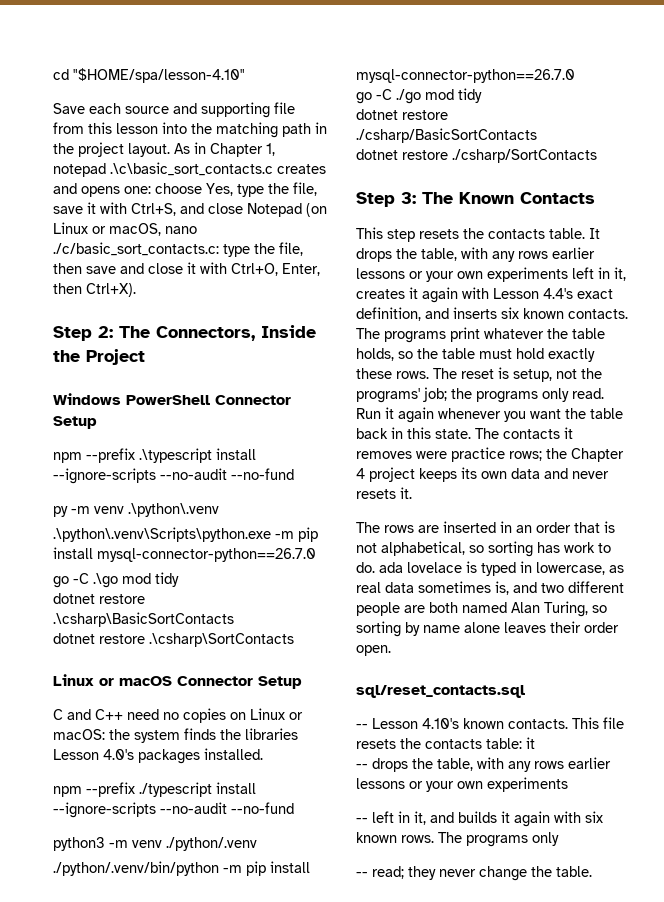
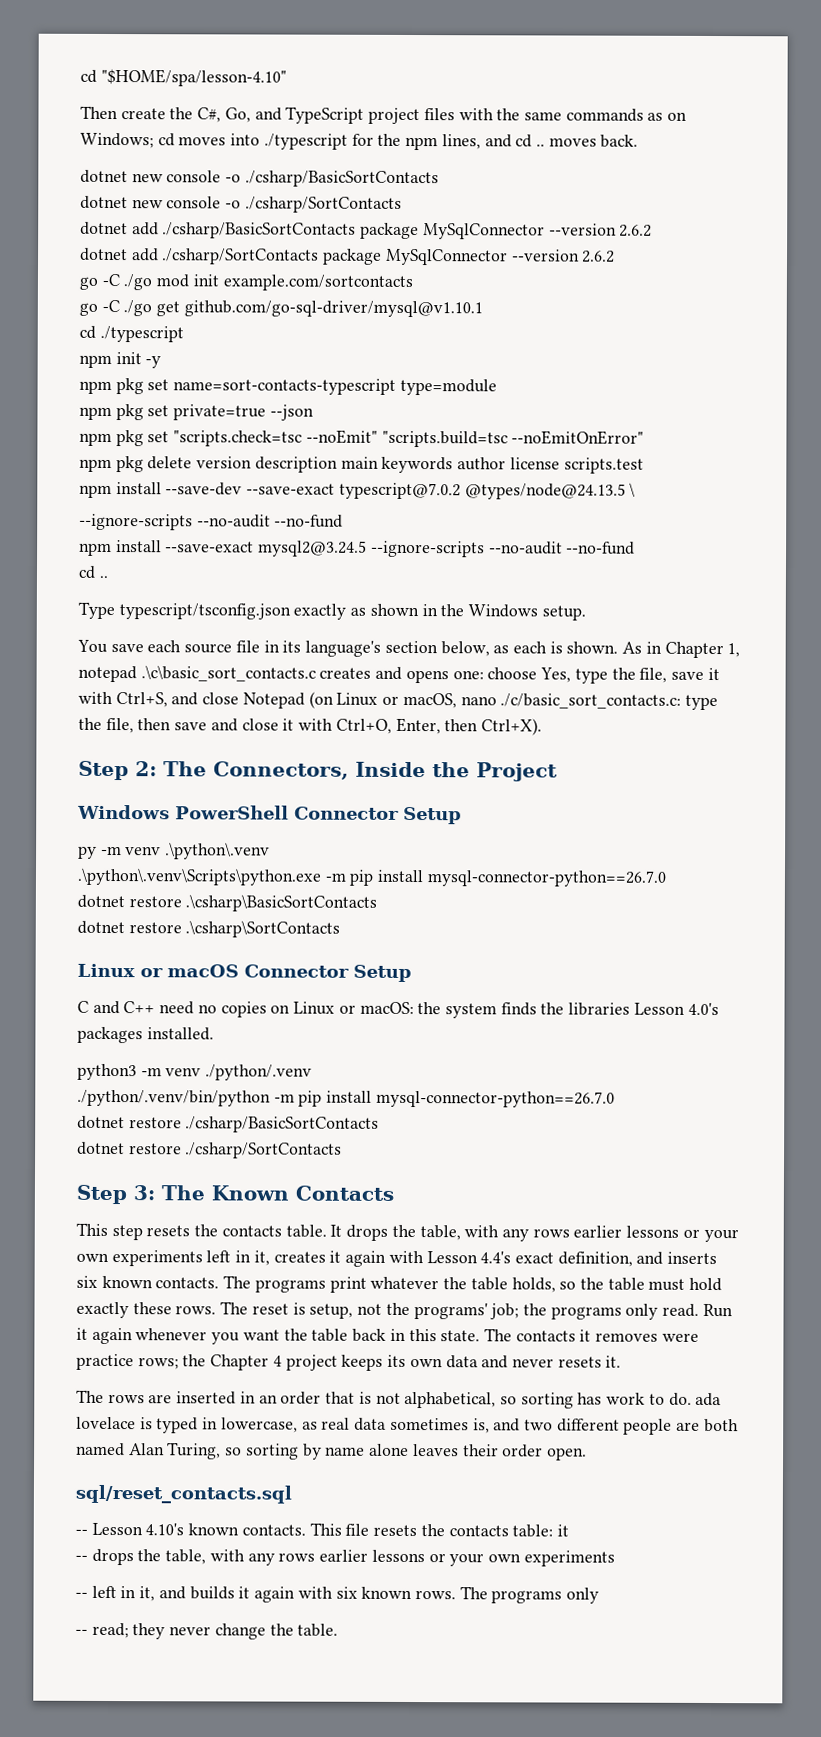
- Save each source and supporting file from this lesson into the matching path in the project layout.
+ Then create the C#, Go, and TypeScript project files with the same commands as on Windows; cd moves into ./typescript for the npm lines, and cd .. moves back.
+ dotnet new console -o ./csharp/BasicSortContacts
+ dotnet new console -o ./csharp/SortContacts
+ dotnet add ./csharp/BasicSortContacts package MySqlConnector --version 2.6.2
+ dotnet add ./csharp/SortContacts package MySqlConnector --version 2.6.2
+ go -C ./go mod init example.com/sortcontacts
+ go -C ./go get github.com/go-sql-driver/mysql@v1.10.1
+ cd ./typescript
+ npm init -y
+ npm pkg set name=sort-contacts-typescript type=module
+ npm pkg set private=true --json
+ npm pkg set "scripts.check=tsc --noEmit" "scripts.build=tsc --noEmitOnError"
+ npm pkg delete version description main keywords author license scripts.test
+ npm install --save-dev --save-exact typescript@7.0.2 @types/node@24.13.5 \
+ --ignore-scripts --no-audit --no-fund
+ npm install --save-exact mysql2@3.24.5 --ignore-scripts --no-audit --no-fund
+ cd ..
+ Type typescript/tsconfig.json exactly as shown in the Windows setup.
+ You save each source file in its language's section below, as each is shown.
- npm --prefix .\typescript install --ignore-scripts --no-audit --no-fund
- go -C .\go mod tidy
- npm --prefix ./typescript install --ignore-scripts --no-audit --no-fund
- go -C ./go mod tidy

